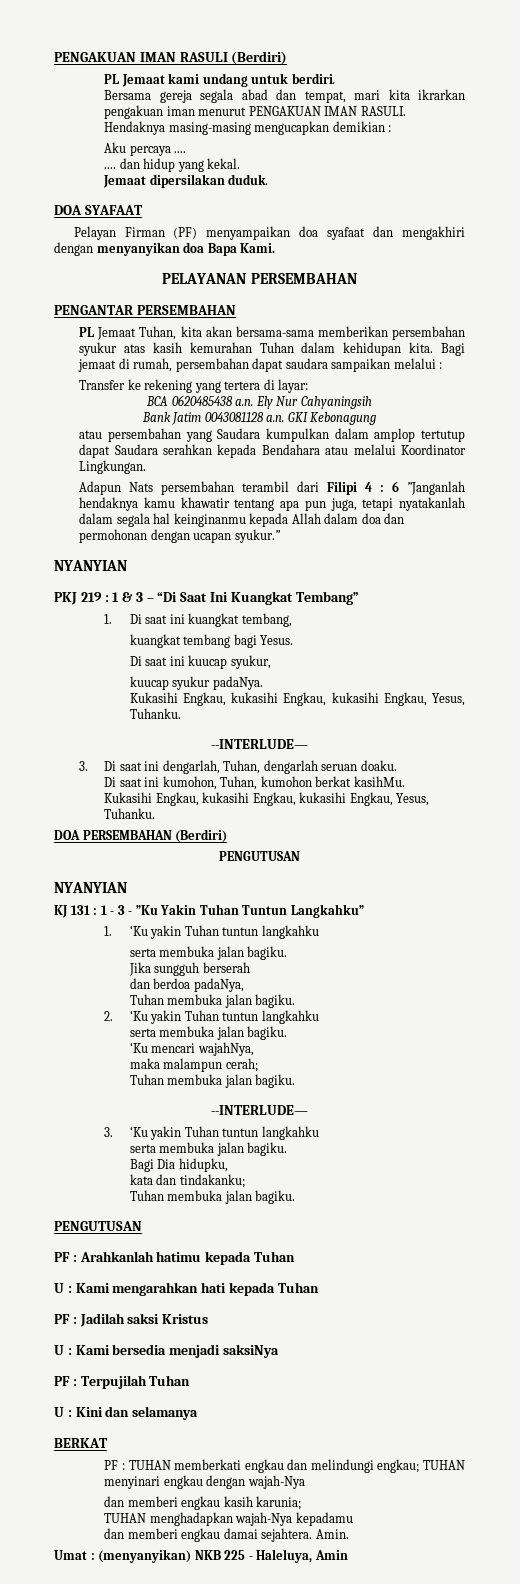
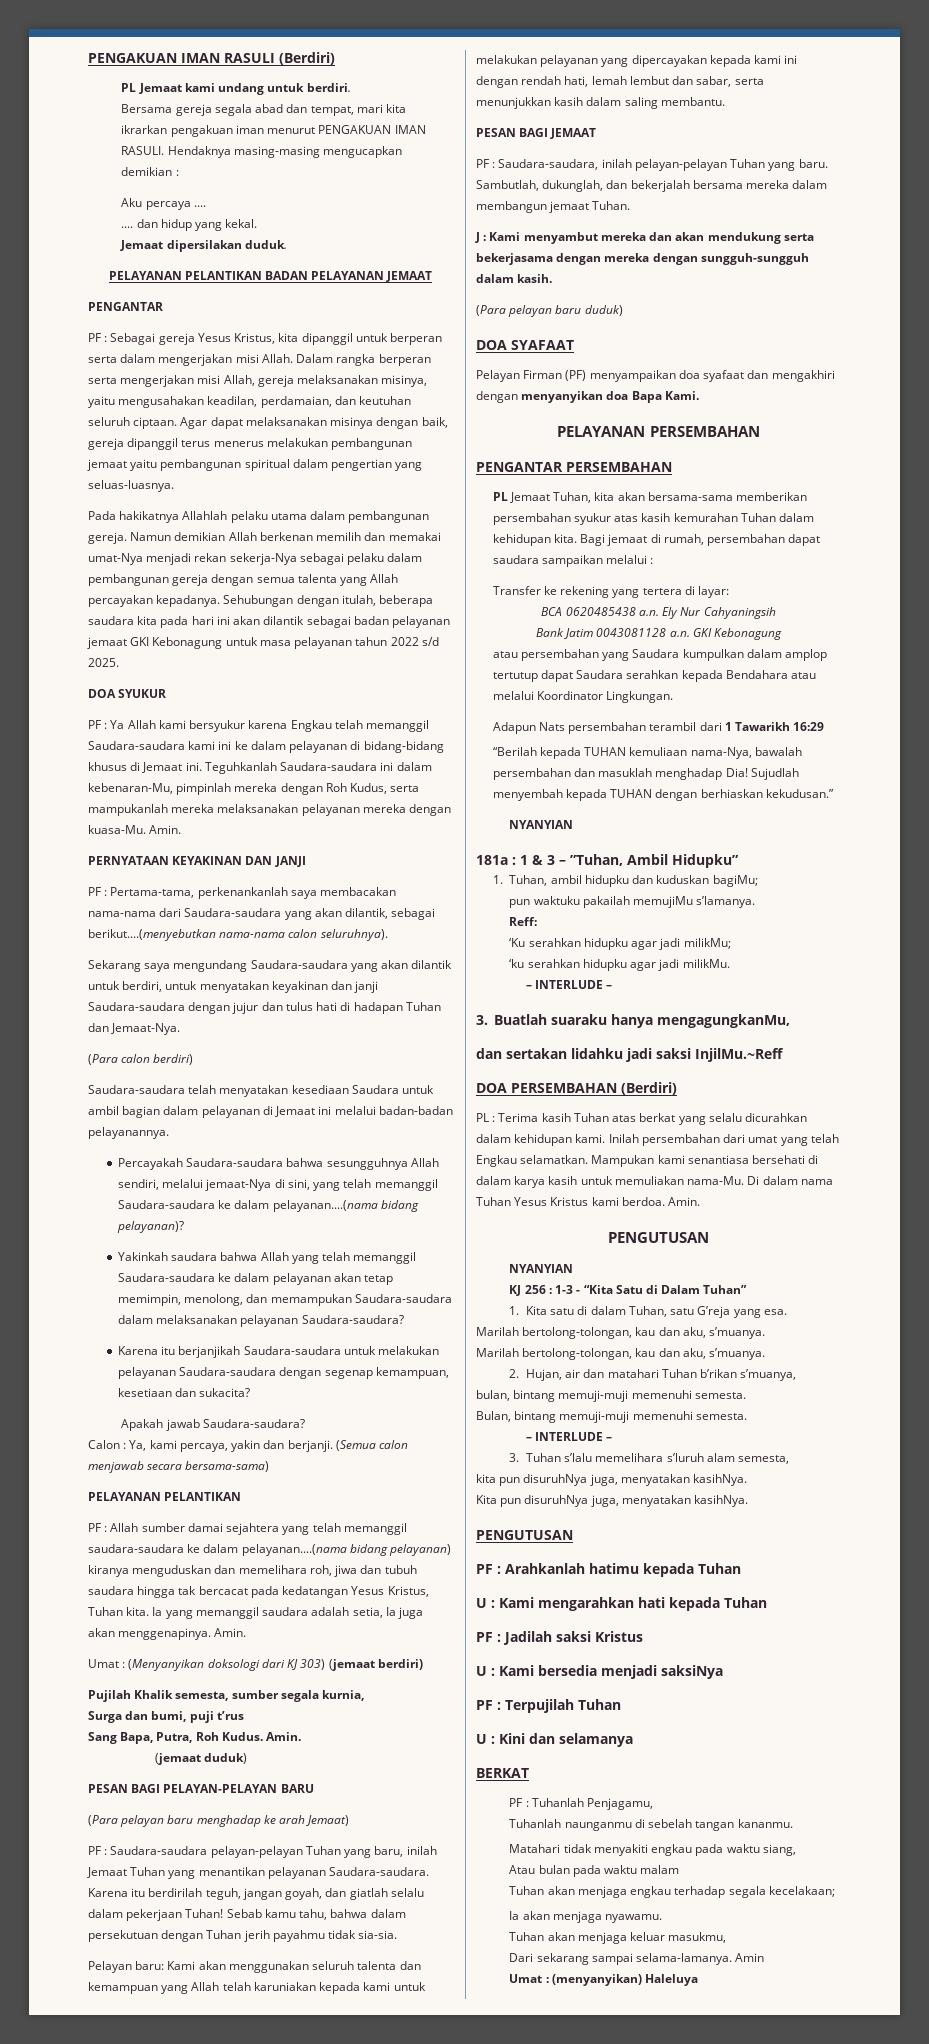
+ PELAYANAN PELANTIKAN BADAN PELAYANAN JEMAAT
+ PENGANTAR
+ PF : Sebagai gereja Yesus Kristus, kita dipanggil untuk berperan serta dalam mengerjakan misi Allah. Dalam rangka berperan serta mengerjakan misi Allah, gereja melaksanakan misinya, yaitu mengusahakan keadilan, perdamaian, dan keutuhan seluruh ciptaan. Agar dapat melaksanakan misinya dengan baik, gereja dipanggil terus menerus melakukan pembangunan jemaat yaitu pembangunan spiritual dalam pengertian yang seluas-luasnya.
+ Pada hakikatnya Allahlah pelaku utama dalam pembangunan gereja. Namun demikian Allah berkenan memilih dan memakai umat-Nya menjadi rekan sekerja-Nya sebagai pelaku dalam pembangunan gereja dengan semua talenta yang Allah percayakan kepadanya. Sehubungan dengan itulah, beberapa saudara kita pada hari ini akan dilantik sebagai badan pelayanan jemaat GKI Kebonagung untuk masa pelayanan tahun 2022 s/d 2025.
+ DOA SYUKUR
+ PF : Ya Allah kami bersyukur karena Engkau telah memanggil Saudara-saudara kami ini ke dalam pelayanan di bidang-bidang khusus di Jemaat ini. Teguhkanlah Saudara-saudara ini dalam kebenaran-Mu, pimpinlah mereka dengan Roh Kudus, serta mampukanlah mereka melaksanakan pelayanan mereka dengan kuasa-Mu. Amin.
+ PERNYATAAN KEYAKINAN DAN JANJI
+ PF : Pertama-tama, perkenankanlah saya membacakan nama-nama dari Saudara-saudara yang akan dilantik, sebagai berikut....(menyebutkan nama-nama calon seluruhnya).
+ Sekarang saya mengundang Saudara-saudara yang akan dilantik untuk berdiri, untuk menyatakan keyakinan dan janji Saudara-saudara dengan jujur dan tulus hati di hadapan Tuhan dan Jemaat-Nya.
+ (Para calon berdiri)
+ Saudara-saudara telah menyatakan kesediaan Saudara untuk ambil bagian dalam pelayanan di Jemaat ini melalui badan-badan pelayanannya.
+ Percayakah Saudara-saudara bahwa sesungguhnya Allah sendiri, melalui jemaat-Nya di sini, yang telah memanggil Saudara-saudara ke dalam pelayanan....(nama bidang pelayanan)?
+ Yakinkah saudara bahwa Allah yang telah memanggil Saudara-saudara ke dalam pelayanan akan tetap memimpin, menolong, dan memampukan Saudara-saudara dalam melaksanakan pelayanan Saudara-saudara?
+ Karena itu berjanjikah Saudara-saudara untuk melakukan pelayanan Saudara-saudara dengan segenap kemampuan, kesetiaan dan sukacita?
+ Apakah jawab Saudara-saudara?
+ Calon : Ya, kami percaya, yakin dan berjanji. (Semua calon menjawab secara bersama-sama)
+ PELAYANAN PELANTIKAN
+ PF : Allah sumber damai sejahtera yang telah memanggil saudara-saudara ke dalam pelayanan....(nama bidang pelayanan) kiranya menguduskan dan memelihara roh, jiwa dan tubuh saudara hingga tak bercacat pada kedatangan Yesus Kristus, Tuhan kita. Ia yang memanggil saudara adalah setia, Ia juga akan menggenapinya. Amin.
+ Umat : (Menyanyikan doksologi dari KJ 303) (jemaat berdiri)
+ Pujilah Khalik semesta, sumber segala kurnia,
+ Surga dan bumi, puji t’rus
+ Sang Bapa, Putra, Roh Kudus. Amin.
+ (jemaat duduk)
+ PESAN BAGI PELAYAN-PELAYAN BARU
+ (Para pelayan baru menghadap ke arah Jemaat)
+ PF : Saudara-saudara pelayan-pelayan Tuhan yang baru, inilah Jemaat Tuhan yang menantikan pelayanan Saudara-saudara. Karena itu berdirilah teguh, jangan goyah, dan giatlah selalu dalam pekerjaan Tuhan! Sebab kamu tahu, bahwa dalam persekutuan dengan Tuhan jerih payahmu tidak sia-sia.
+ Pelayan baru: Kami akan menggunakan seluruh talenta dan kemampuan yang Allah telah karuniakan kepada kami untuk melakukan pelayanan yang dipercayakan kepada kami ini dengan rendah hati, lemah lembut dan sabar, serta menunjukkan kasih dalam saling membantu.
+ PESAN BAGI JEMAAT
+ PF : Saudara-saudara, inilah pelayan-pelayan Tuhan yang baru. Sambutlah, dukunglah, dan bekerjalah bersama mereka dalam membangun jemaat Tuhan.
+ J : Kami menyambut mereka dan akan mendukung serta bekerjasama dengan mereka dengan sungguh-sungguh dalam kasih.
+ (Para pelayan baru duduk)
- Adapun Nats persembahan terambil dari Filipi 4 : 6 ”Janganlah hendaknya kamu khawatir tentang apa pun juga, tetapi nyatakanlah dalam segala hal keinginanmu kepada Allah dalam doa dan permohonan dengan ucapan syukur.”
+ Adapun Nats persembahan terambil dari 1 Tawarikh 16:29
+ “Berilah kepada TUHAN kemuliaan nama-Nya, bawalah persembahan dan masuklah menghadap Dia! Sujudlah menyembah kepada TUHAN dengan berhiaskan kekudusan.”
  NYANYIAN
- PKJ 219 : 1 & 3 – “Di Saat Ini Kuangkat Tembang”
- 1. Di saat ini kuangkat tembang,
- kuangkat tembang bagi Yesus.
- Di saat ini kuucap syukur,
- kuucap syukur padaNya.
- Kukasihi Engkau, kukasihi Engkau, kukasihi Engkau, Yesus, Tuhanku.
- --INTERLUDE—
- 3. Di saat ini dengarlah, Tuhan, dengarlah seruan doaku.
- Di saat ini kumohon, Tuhan, kumohon berkat kasihMu.
- Kukasihi Engkau, kukasihi Engkau, kukasihi Engkau, Yesus, Tuhanku.
+ 181a : 1 & 3 – ”Tuhan, Ambil Hidupku”
+ 1. Tuhan, ambil hidupku dan kuduskan bagiMu;
+ pun waktuku pakailah memujiMu s’lamanya.
+ Reff:
+ ‘Ku serahkan hidupku agar jadi milikMu;
+ ‘ku serahkan hidupku agar jadi milikMu.
+ – INTERLUDE –
+ 3. Buatlah suaraku hanya mengagungkanMu,
+ dan sertakan lidahku jadi saksi InjilMu.~Reff
  DOA PERSEMBAHAN (Berdiri)
+ PL : Terima kasih Tuhan atas berkat yang selalu dicurahkan dalam kehidupan kami. Inilah persembahan dari umat yang telah Engkau selamatkan. Mampukan kami senantiasa bersehati di dalam karya kasih untuk memuliakan nama-Mu. Di dalam nama Tuhan Yesus Kristus kami berdoa. Amin.
  PENGUTUSAN
  NYANYIAN
- KJ 131 : 1 - 3 - ”Ku Yakin Tuhan Tuntun Langkahku”
- 1. ‘Ku yakin Tuhan tuntun langkahku
- serta membuka jalan bagiku.
- Jika sungguh berserah
- dan berdoa padaNya,
- Tuhan membuka jalan bagiku.
- 2. ‘Ku yakin Tuhan tuntun langkahku
- serta membuka jalan bagiku.
- ‘Ku mencari wajahNya,
- maka malampun cerah;
- Tuhan membuka jalan bagiku.
- --INTERLUDE—
- 3. ‘Ku yakin Tuhan tuntun langkahku
- serta membuka jalan bagiku.
- Bagi Dia hidupku,
- kata dan tindakanku;
- Tuhan membuka jalan bagiku.
+ KJ 256 : 1-3 - “Kita Satu di Dalam Tuhan”
+ 1. Kita satu di dalam Tuhan, satu G’reja yang esa.
+ Marilah bertolong-tolongan, kau dan aku, s’muanya.
+ Marilah bertolong-tolongan, kau dan aku, s’muanya.
+ 2. Hujan, air dan matahari Tuhan b’rikan s’muanya,
+ bulan, bintang memuji-muji memenuhi semesta.
+ Bulan, bintang memuji-muji memenuhi semesta.
+ – INTERLUDE –
+ 3. Tuhan s’lalu memelihara s’luruh alam semesta,
+ kita pun disuruhNya juga, menyatakan kasihNya.
+ Kita pun disuruhNya juga, menyatakan kasihNya.
- PF : TUHAN memberkati engkau dan melindungi engkau; TUHAN menyinari engkau dengan wajah-Nya
- dan memberi engkau kasih karunia;
- TUHAN menghadapkan wajah-Nya kepadamu
- dan memberi engkau damai sejahtera. Amin.
- Umat : (menyanyikan) NKB 225 - Haleluya, Amin
+ PF : Tuhanlah Penjagamu,
+ Tuhanlah naunganmu di sebelah tangan kananmu.
+ Matahari tidak menyakiti engkau pada waktu siang,
+ Atau bulan pada waktu malam
+ Tuhan akan menjaga engkau terhadap segala kecelakaan;
+ Ia akan menjaga nyawamu.
+ Tuhan akan menjaga keluar masukmu,
+ Dari sekarang sampai selama-lamanya. Amin
+ Umat : (menyanyikan) Haleluya

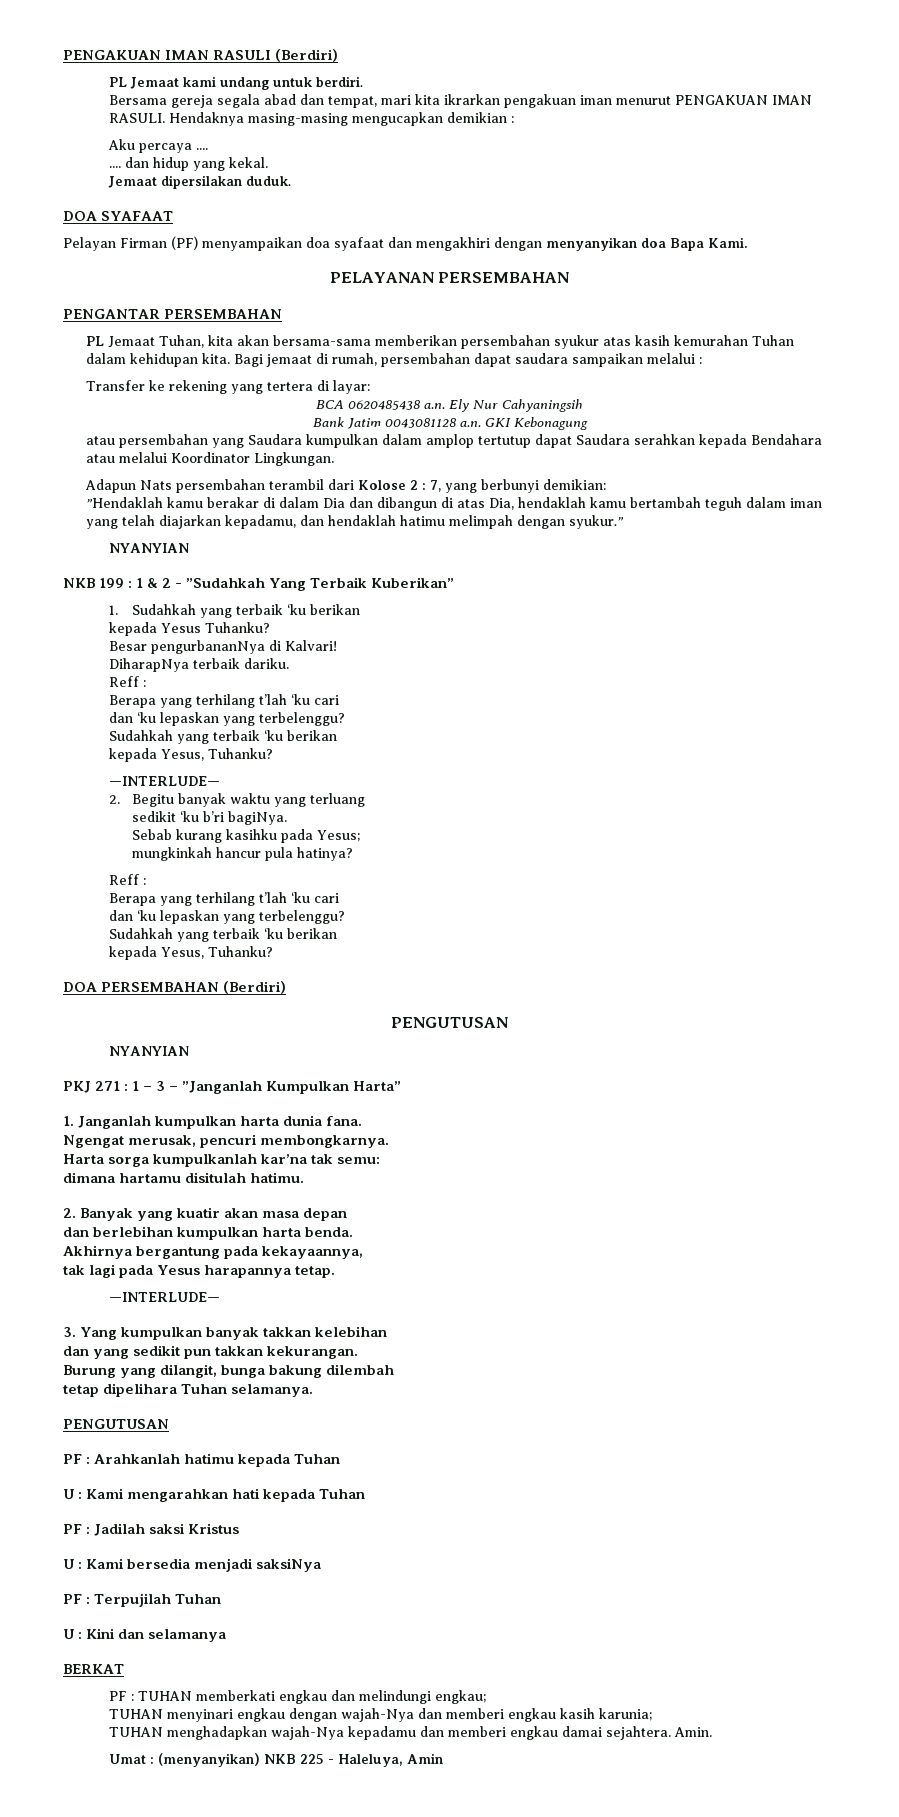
- PELAYANAN PELANTIKAN BADAN PELAYANAN JEMAAT
- PENGANTAR
- PF : Sebagai gereja Yesus Kristus, kita dipanggil untuk berperan serta dalam mengerjakan misi Allah. Dalam rangka berperan serta mengerjakan misi Allah, gereja melaksanakan misinya, yaitu mengusahakan keadilan, perdamaian, dan keutuhan seluruh ciptaan. Agar dapat melaksanakan misinya dengan baik, gereja dipanggil terus menerus melakukan pembangunan jemaat yaitu pembangunan spiritual dalam pengertian yang seluas-luasnya.
- Pada hakikatnya Allahlah pelaku utama dalam pembangunan gereja. Namun demikian Allah berkenan memilih dan memakai umat-Nya menjadi rekan sekerja-Nya sebagai pelaku dalam pembangunan gereja dengan semua talenta yang Allah percayakan kepadanya. Sehubungan dengan itulah, beberapa saudara kita pada hari ini akan dilantik sebagai badan pelayanan jemaat GKI Kebonagung untuk masa pelayanan tahun 2022 s/d 2025.
- DOA SYUKUR
- PF : Ya Allah kami bersyukur karena Engkau telah memanggil Saudara-saudara kami ini ke dalam pelayanan di bidang-bidang khusus di Jemaat ini. Teguhkanlah Saudara-saudara ini dalam kebenaran-Mu, pimpinlah mereka dengan Roh Kudus, serta mampukanlah mereka melaksanakan pelayanan mereka dengan kuasa-Mu. Amin.
- PERNYATAAN KEYAKINAN DAN JANJI
- PF : Pertama-tama, perkenankanlah saya membacakan nama-nama dari Saudara-saudara yang akan dilantik, sebagai berikut....(menyebutkan nama-nama calon seluruhnya).
- Sekarang saya mengundang Saudara-saudara yang akan dilantik untuk berdiri, untuk menyatakan keyakinan dan janji Saudara-saudara dengan jujur dan tulus hati di hadapan Tuhan dan Jemaat-Nya.
- (Para calon berdiri)
- Saudara-saudara telah menyatakan kesediaan Saudara untuk ambil bagian dalam pelayanan di Jemaat ini melalui badan-badan pelayanannya.
- Percayakah Saudara-saudara bahwa sesungguhnya Allah sendiri, melalui jemaat-Nya di sini, yang telah memanggil Saudara-saudara ke dalam pelayanan....(nama bidang pelayanan)?
- Yakinkah saudara bahwa Allah yang telah memanggil Saudara-saudara ke dalam pelayanan akan tetap memimpin, menolong, dan memampukan Saudara-saudara dalam melaksanakan pelayanan Saudara-saudara?
- Karena itu berjanjikah Saudara-saudara untuk melakukan pelayanan Saudara-saudara dengan segenap kemampuan, kesetiaan dan sukacita?
- Apakah jawab Saudara-saudara?
- Calon : Ya, kami percaya, yakin dan berjanji. (Semua calon menjawab secara bersama-sama)
- PELAYANAN PELANTIKAN
- PF : Allah sumber damai sejahtera yang telah memanggil saudara-saudara ke dalam pelayanan....(nama bidang pelayanan) kiranya menguduskan dan memelihara roh, jiwa dan tubuh saudara hingga tak bercacat pada kedatangan Yesus Kristus, Tuhan kita. Ia yang memanggil saudara adalah setia, Ia juga akan menggenapinya. Amin.
- Umat : (Menyanyikan doksologi dari KJ 303) (jemaat berdiri)
- Pujilah Khalik semesta, sumber segala kurnia,
- Surga dan bumi, puji t’rus
- Sang Bapa, Putra, Roh Kudus. Amin.
- (jemaat duduk)
- PESAN BAGI PELAYAN-PELAYAN BARU
- (Para pelayan baru menghadap ke arah Jemaat)
- PF : Saudara-saudara pelayan-pelayan Tuhan yang baru, inilah Jemaat Tuhan yang menantikan pelayanan Saudara-saudara. Karena itu berdirilah teguh, jangan goyah, dan giatlah selalu dalam pekerjaan Tuhan! Sebab kamu tahu, bahwa dalam persekutuan dengan Tuhan jerih payahmu tidak sia-sia.
- Pelayan baru: Kami akan menggunakan seluruh talenta dan kemampuan yang Allah telah karuniakan kepada kami untuk melakukan pelayanan yang dipercayakan kepada kami ini dengan rendah hati, lemah lembut dan sabar, serta menunjukkan kasih dalam saling membantu.
- PESAN BAGI JEMAAT
- PF : Saudara-saudara, inilah pelayan-pelayan Tuhan yang baru. Sambutlah, dukunglah, dan bekerjalah bersama mereka dalam membangun jemaat Tuhan.
- J : Kami menyambut mereka dan akan mendukung serta bekerjasama dengan mereka dengan sungguh-sungguh dalam kasih.
- (Para pelayan baru duduk)
- Adapun Nats persembahan terambil dari 1 Tawarikh 16:29
- “Berilah kepada TUHAN kemuliaan nama-Nya, bawalah persembahan dan masuklah menghadap Dia! Sujudlah menyembah kepada TUHAN dengan berhiaskan kekudusan.”
+ Adapun Nats persembahan terambil dari Kolose 2 : 7, yang berbunyi demikian:
+ ”Hendaklah kamu berakar di dalam Dia dan dibangun di atas Dia, hendaklah kamu bertambah teguh dalam iman yang telah diajarkan kepadamu, dan hendaklah hatimu melimpah dengan syukur.”
  NYANYIAN
- 181a : 1 & 3 – ”Tuhan, Ambil Hidupku”
- 1. Tuhan, ambil hidupku dan kuduskan bagiMu;
- pun waktuku pakailah memujiMu s’lamanya.
- Reff:
- ‘Ku serahkan hidupku agar jadi milikMu;
- ‘ku serahkan hidupku agar jadi milikMu.
- – INTERLUDE –
- 3. Buatlah suaraku hanya mengagungkanMu,
- dan sertakan lidahku jadi saksi InjilMu.~Reff
+ NKB 199 : 1 & 2 - ”Sudahkah Yang Terbaik Kuberikan”
+ 1. Sudahkah yang terbaik ‘ku berikan
+ kepada Yesus Tuhanku?
+ Besar pengurbananNya di Kalvari!
+ DiharapNya terbaik dariku.
+ Reff :
+ Berapa yang terhilang t’lah ‘ku cari
+ dan ‘ku lepaskan yang terbelenggu?
+ Sudahkah yang terbaik ‘ku berikan
+ kepada Yesus, Tuhanku?
+ —INTERLUDE—
+ 2. Begitu banyak waktu yang terluang
+ sedikit ‘ku b’ri bagiNya.
+ Sebab kurang kasihku pada Yesus;
+ mungkinkah hancur pula hatinya?
+ Reff :
+ Berapa yang terhilang t’lah ‘ku cari
+ dan ‘ku lepaskan yang terbelenggu?
+ Sudahkah yang terbaik ‘ku berikan
+ kepada Yesus, Tuhanku?
  DOA PERSEMBAHAN (Berdiri)
- PL : Terima kasih Tuhan atas berkat yang selalu dicurahkan dalam kehidupan kami. Inilah persembahan dari umat yang telah Engkau selamatkan. Mampukan kami senantiasa bersehati di dalam karya kasih untuk memuliakan nama-Mu. Di dalam nama Tuhan Yesus Kristus kami berdoa. Amin.
  PENGUTUSAN
  NYANYIAN
- KJ 256 : 1-3 - “Kita Satu di Dalam Tuhan”
- 1. Kita satu di dalam Tuhan, satu G’reja yang esa.
- Marilah bertolong-tolongan, kau dan aku, s’muanya.
- Marilah bertolong-tolongan, kau dan aku, s’muanya.
- 2. Hujan, air dan matahari Tuhan b’rikan s’muanya,
- bulan, bintang memuji-muji memenuhi semesta.
- Bulan, bintang memuji-muji memenuhi semesta.
- – INTERLUDE –
- 3. Tuhan s’lalu memelihara s’luruh alam semesta,
- kita pun disuruhNya juga, menyatakan kasihNya.
- Kita pun disuruhNya juga, menyatakan kasihNya.
+ PKJ 271 : 1 – 3 – ”Janganlah Kumpulkan Harta”
+ 1. Janganlah kumpulkan harta dunia fana.
+ Ngengat merusak, pencuri membongkarnya.
+ Harta sorga kumpulkanlah kar’na tak semu:
+ dimana hartamu disitulah hatimu.
+ 2. Banyak yang kuatir akan masa depan
+ dan berlebihan kumpulkan harta benda.
+ Akhirnya bergantung pada kekayaannya,
+ tak lagi pada Yesus harapannya tetap.
+ —INTERLUDE—
+ 3. Yang kumpulkan banyak takkan kelebihan
+ dan yang sedikit pun takkan kekurangan.
+ Burung yang dilangit, bunga bakung dilembah
+ tetap dipelihara Tuhan selamanya.
- PF : Tuhanlah Penjagamu,
- Tuhanlah naunganmu di sebelah tangan kananmu.
- Matahari tidak menyakiti engkau pada waktu siang,
- Atau bulan pada waktu malam
- Tuhan akan menjaga engkau terhadap segala kecelakaan;
- Ia akan menjaga nyawamu.
- Tuhan akan menjaga keluar masukmu,
- Dari sekarang sampai selama-lamanya. Amin
- Umat : (menyanyikan) Haleluya
+ PF : TUHAN memberkati engkau dan melindungi engkau;
+ TUHAN menyinari engkau dengan wajah-Nya dan memberi engkau kasih karunia;
+ TUHAN menghadapkan wajah-Nya kepadamu dan memberi engkau damai sejahtera. Amin.
+ Umat : (menyanyikan) NKB 225 - Haleluya, Amin

